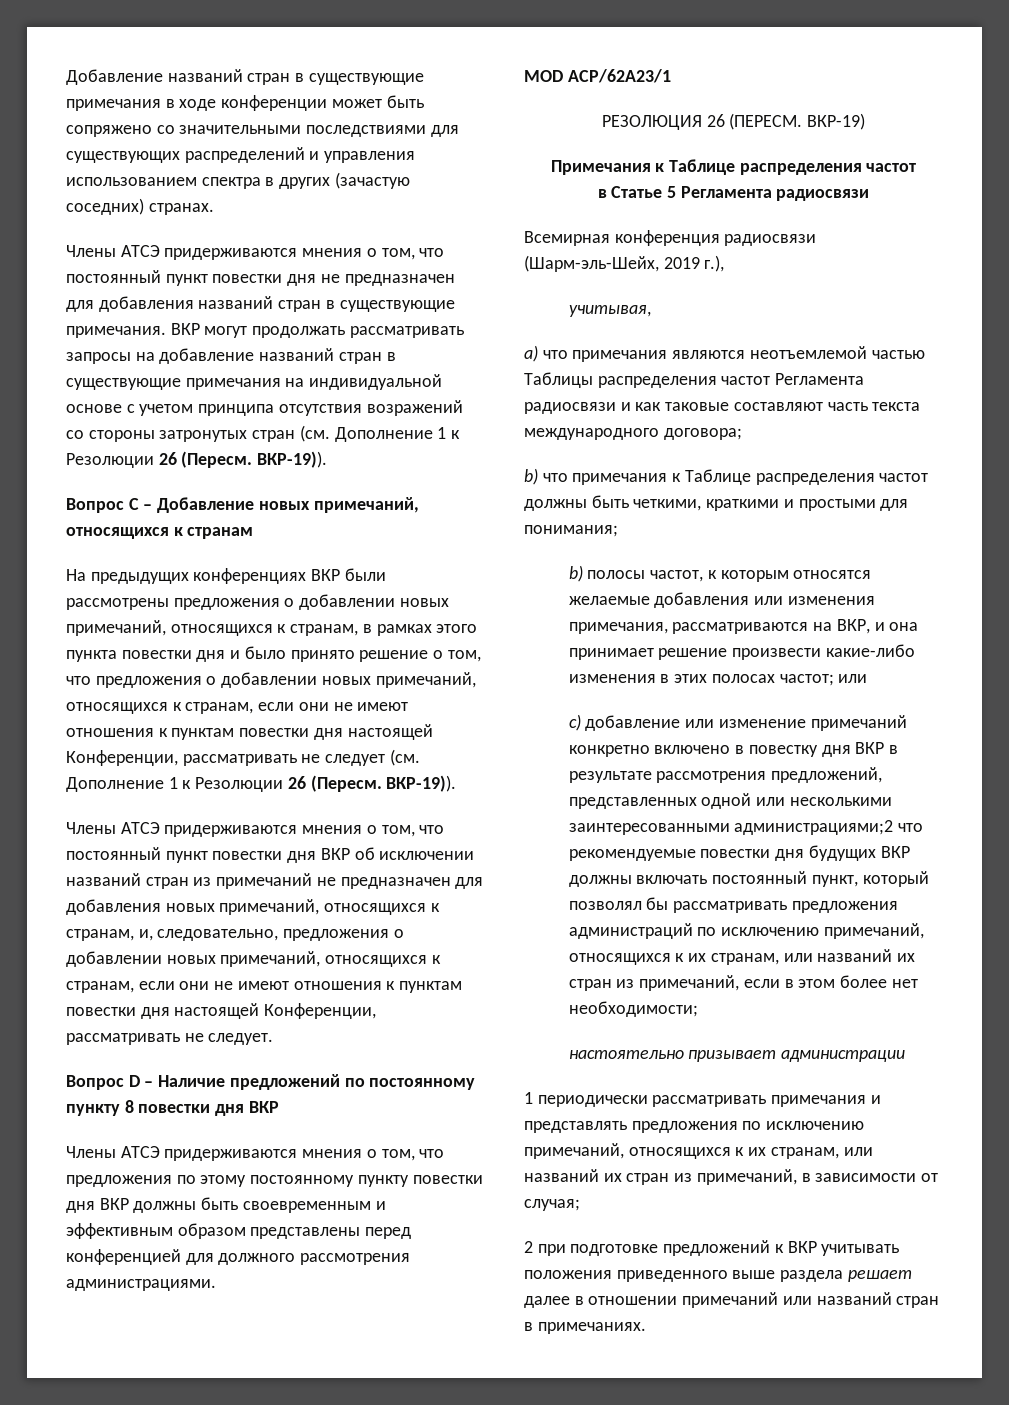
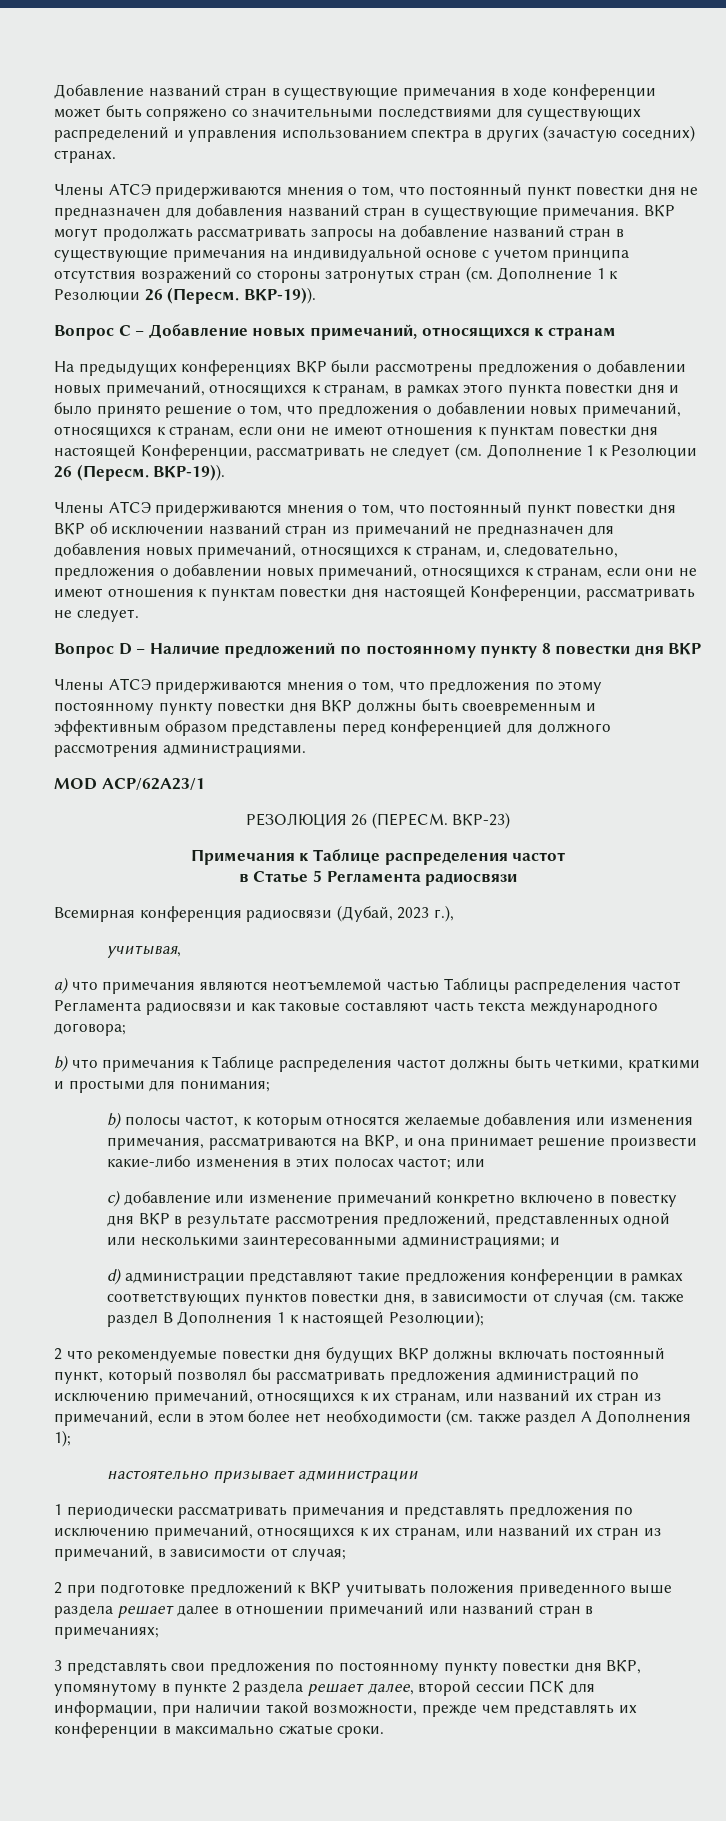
- ВКР-19)
+ ВКР-23)
- Всемирная конференция радиосвязи (Шарм-эль-Шейх, 2019 г.),
+ Всемирная конференция радиосвязи (Дубай, 2023 г.),
- с) добавление или изменение примечаний конкретно включено в повестку дня ВКР в результате рассмотрения предложений, представленных одной или несколькими заинтересованными администрациями;2 что рекомендуемые повестки дня будущих ВКР должны включать постоянный пункт, который позволял бы рассматривать предложения администраций по исключению примечаний, относящихся к их странам, или названий их стран из примечаний, если в этом более нет необходимости;
+ с) добавление или изменение примечаний конкретно включено в повестку дня ВКР в результате рассмотрения предложений, представленных одной или несколькими заинтересованными администрациями; и
+ d) администрации представляют такие предложения конференции в рамках соответствующих пунктов повестки дня, в зависимости от случая (см. также раздел В Дополнения 1 к настоящей Резолюции);
+ 2 что рекомендуемые повестки дня будущих ВКР должны включать постоянный пункт, который позволял бы рассматривать предложения администраций по исключению примечаний, относящихся к их странам, или названий их стран из примечаний, если в этом более нет необходимости (см. также раздел А Дополнения 1);
- 2 при подготовке предложений к ВКР учитывать положения приведенного выше раздела решает далее в отношении примечаний или названий стран в примечаниях.
+ 2 при подготовке предложений к ВКР учитывать положения приведенного выше раздела решает далее в отношении примечаний или названий стран в примечаниях;
+ 3 представлять свои предложения по постоянному пункту повестки дня ВКР, упомянутому в пункте 2 раздела решает далее, второй сессии ПСК для информации, при наличии такой возможности, прежде чем представлять их конференции в максимально сжатые сроки.

